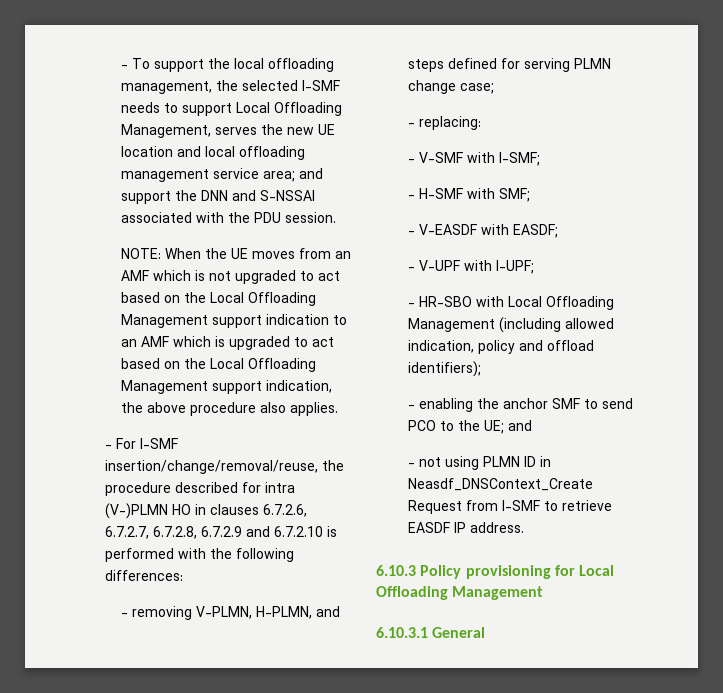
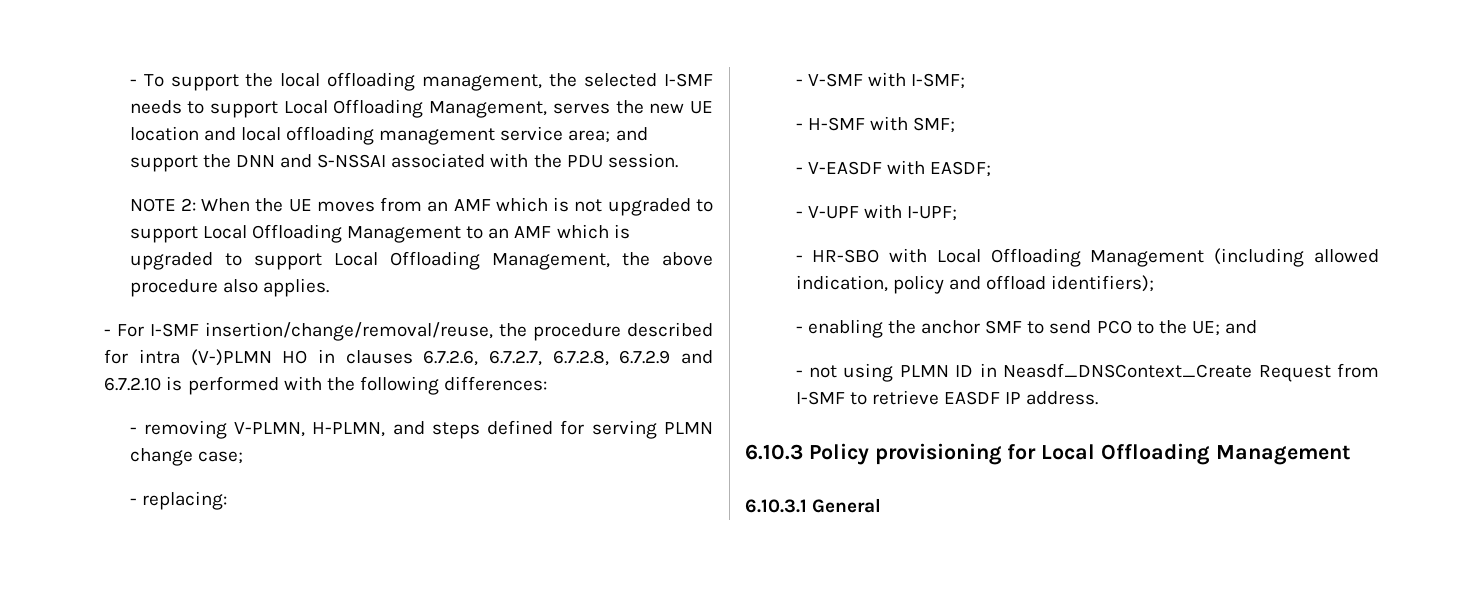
- NOTE: When the UE moves from an AMF which is not upgraded to act based on the Local Offloading Management support indication to an AMF which is upgraded to act based on the Local Offloading Management support indication, the above procedure also applies.
+ NOTE 2: When the UE moves from an AMF which is not upgraded to support Local Offloading Management to an AMF which is upgraded to support Local Offloading Management, the above procedure also applies.

